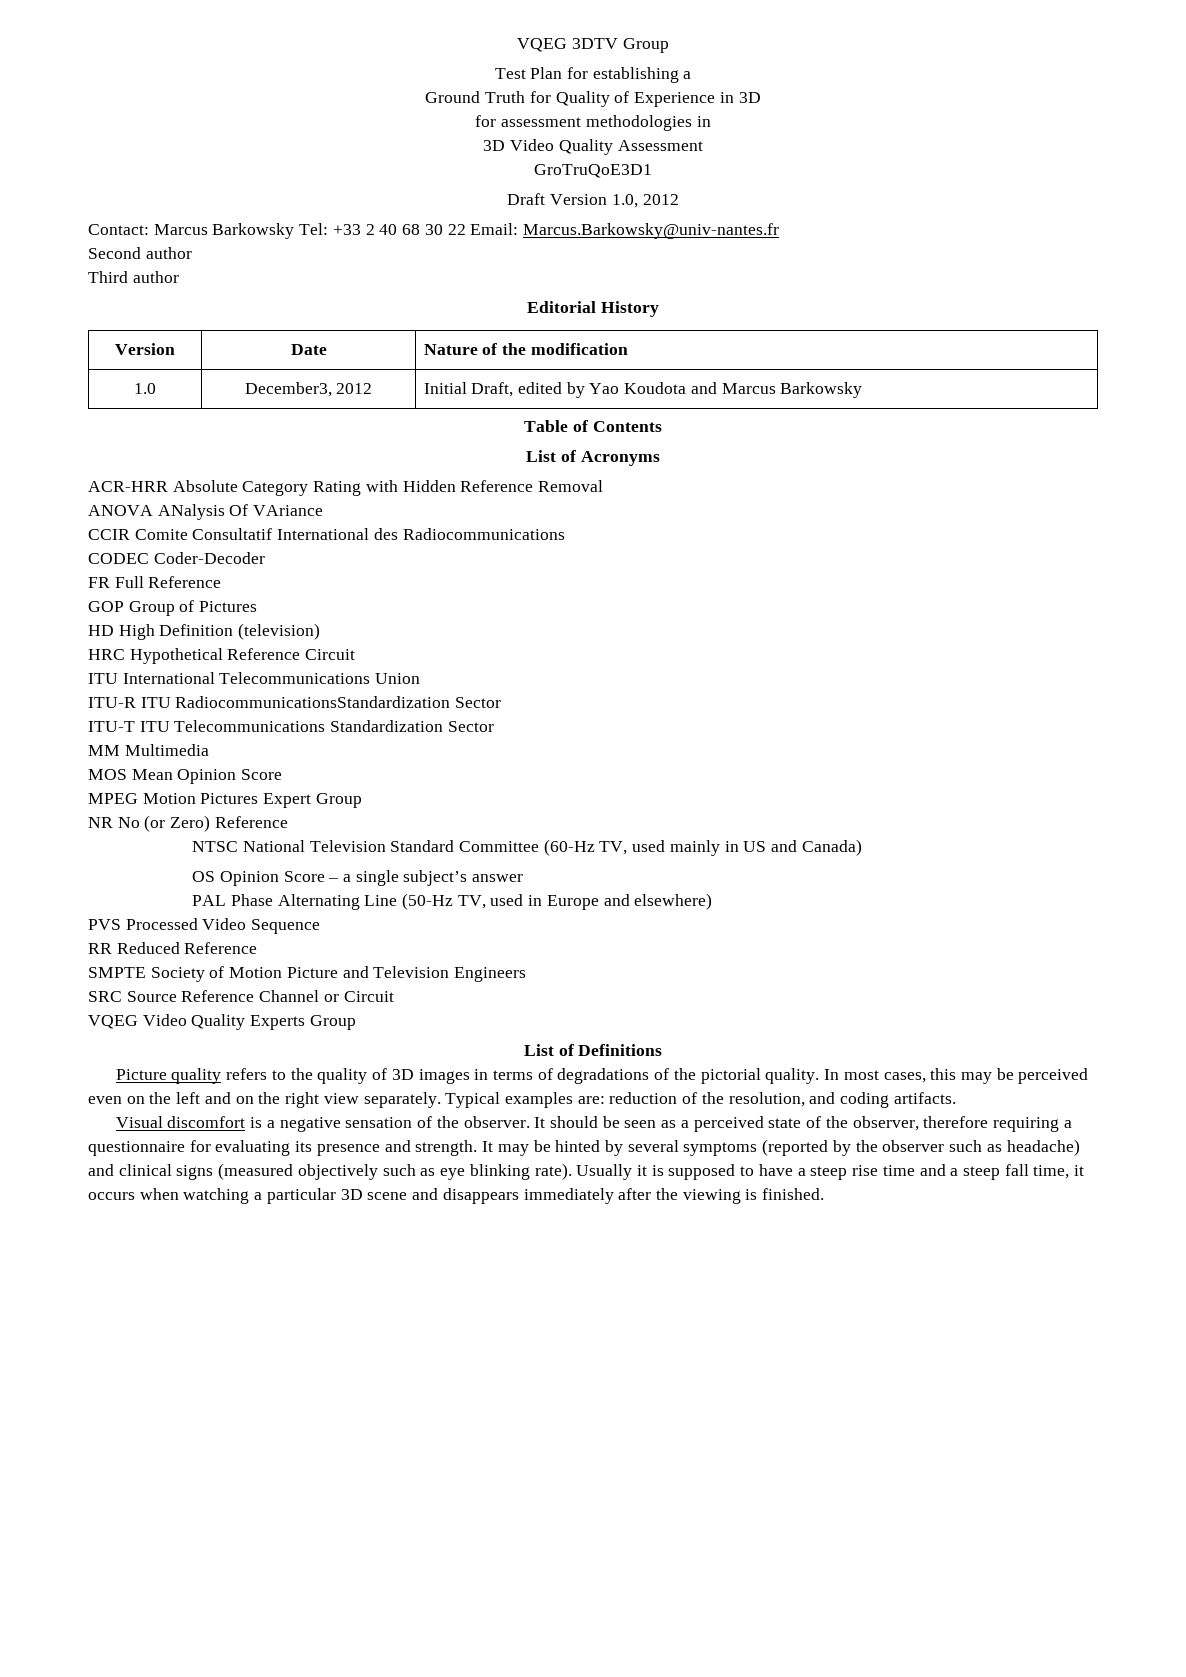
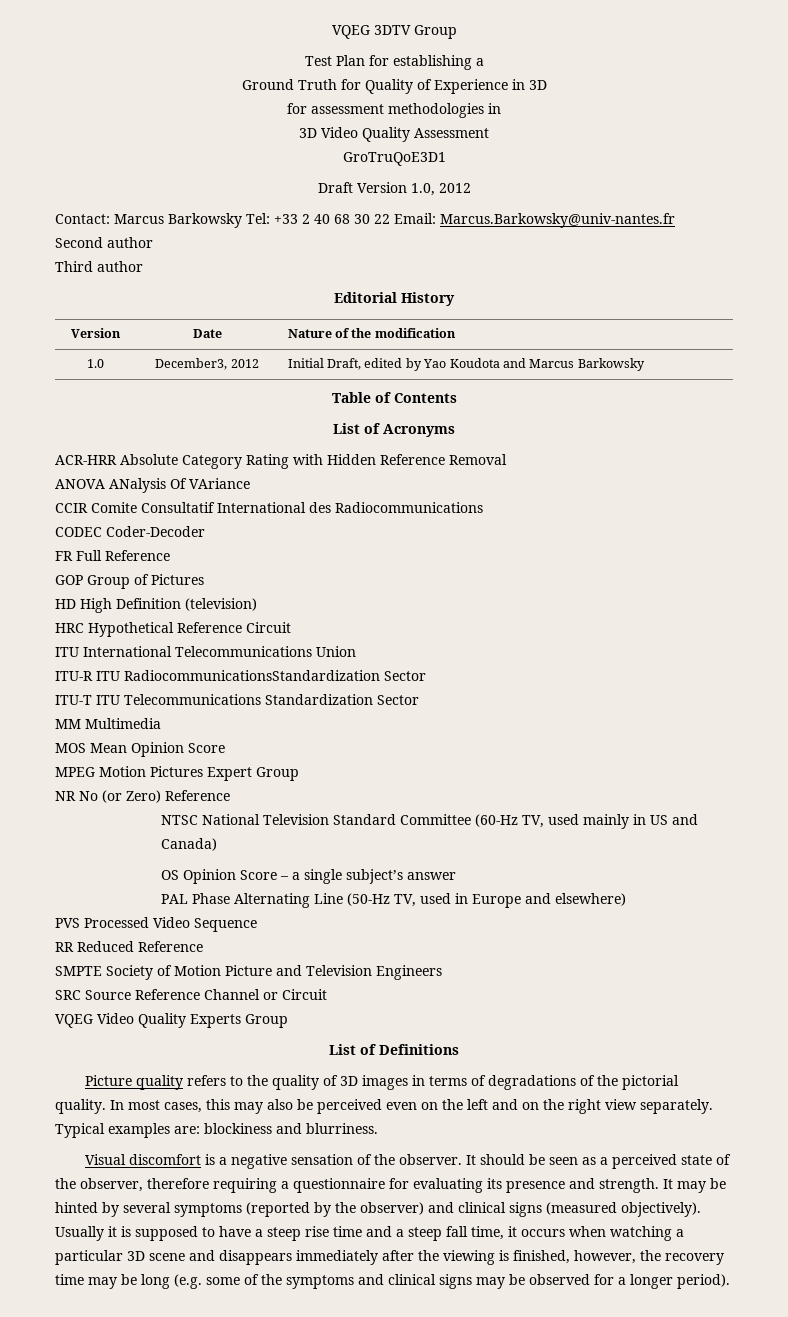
- In most cases, this may be perceived even on the left and on the right view separately.
+ In most cases, this may also be perceived even on the left and on the right view separately.
- Typical examples are: reduction of the resolution, and coding artifacts.
+ Typical examples are: blockiness and blurriness.
- It may be hinted by several symptoms (reported by the observer such as headache) and clinical signs (measured objectively such as eye blinking rate).
+ It may be hinted by several symptoms (reported by the observer) and clinical signs (measured objectively).
- Usually it is supposed to have a steep rise time and a steep fall time, it occurs when watching a particular 3D scene and disappears immediately after the viewing is finished.
+ Usually it is supposed to have a steep rise time and a steep fall time, it occurs when watching a particular 3D scene and disappears immediately after the viewing is finished, however, the recovery time may be long (e.g. some of the symptoms and clinical signs may be observed for a longer period).

